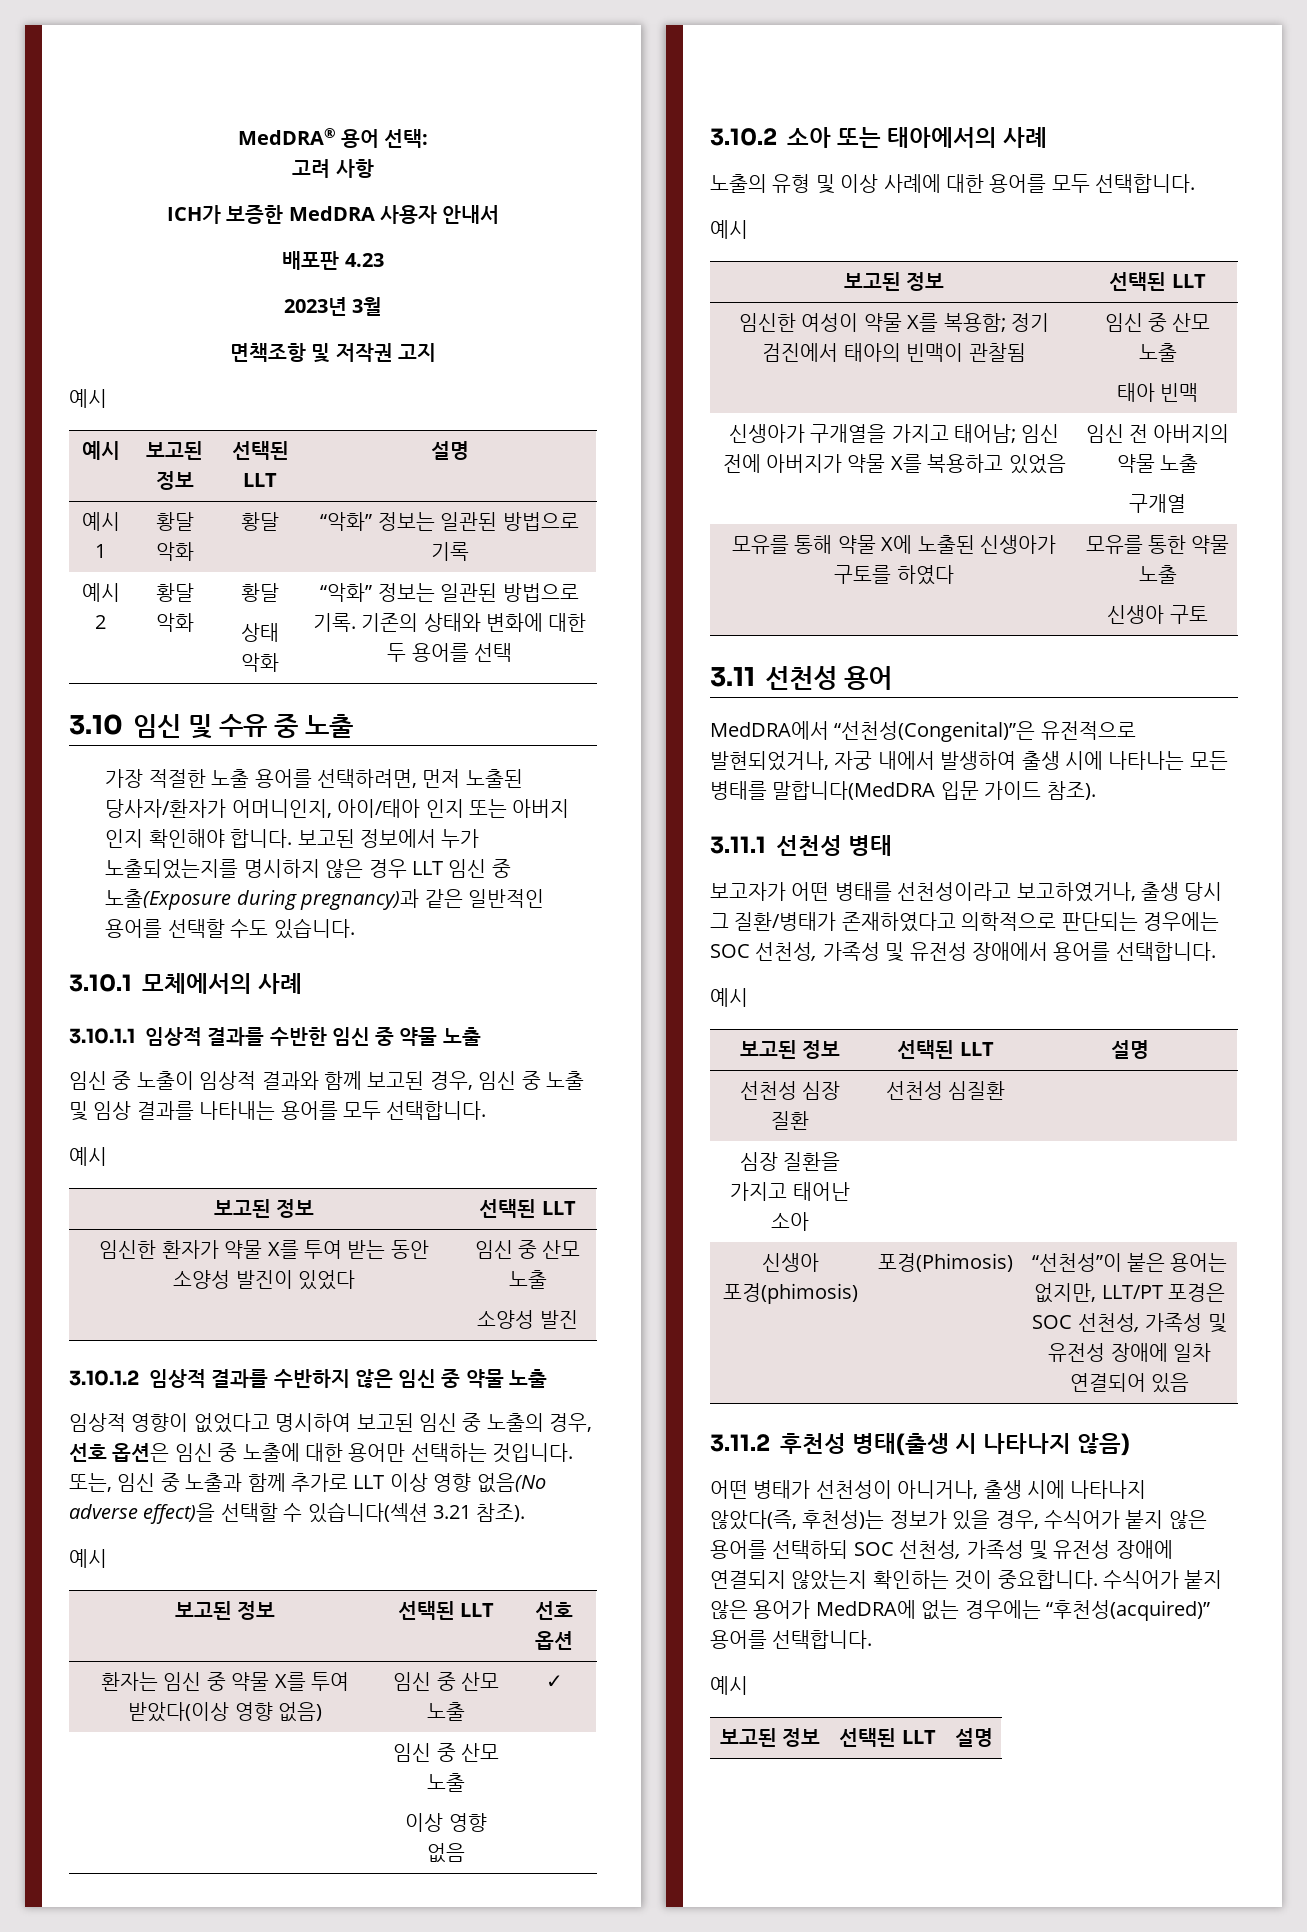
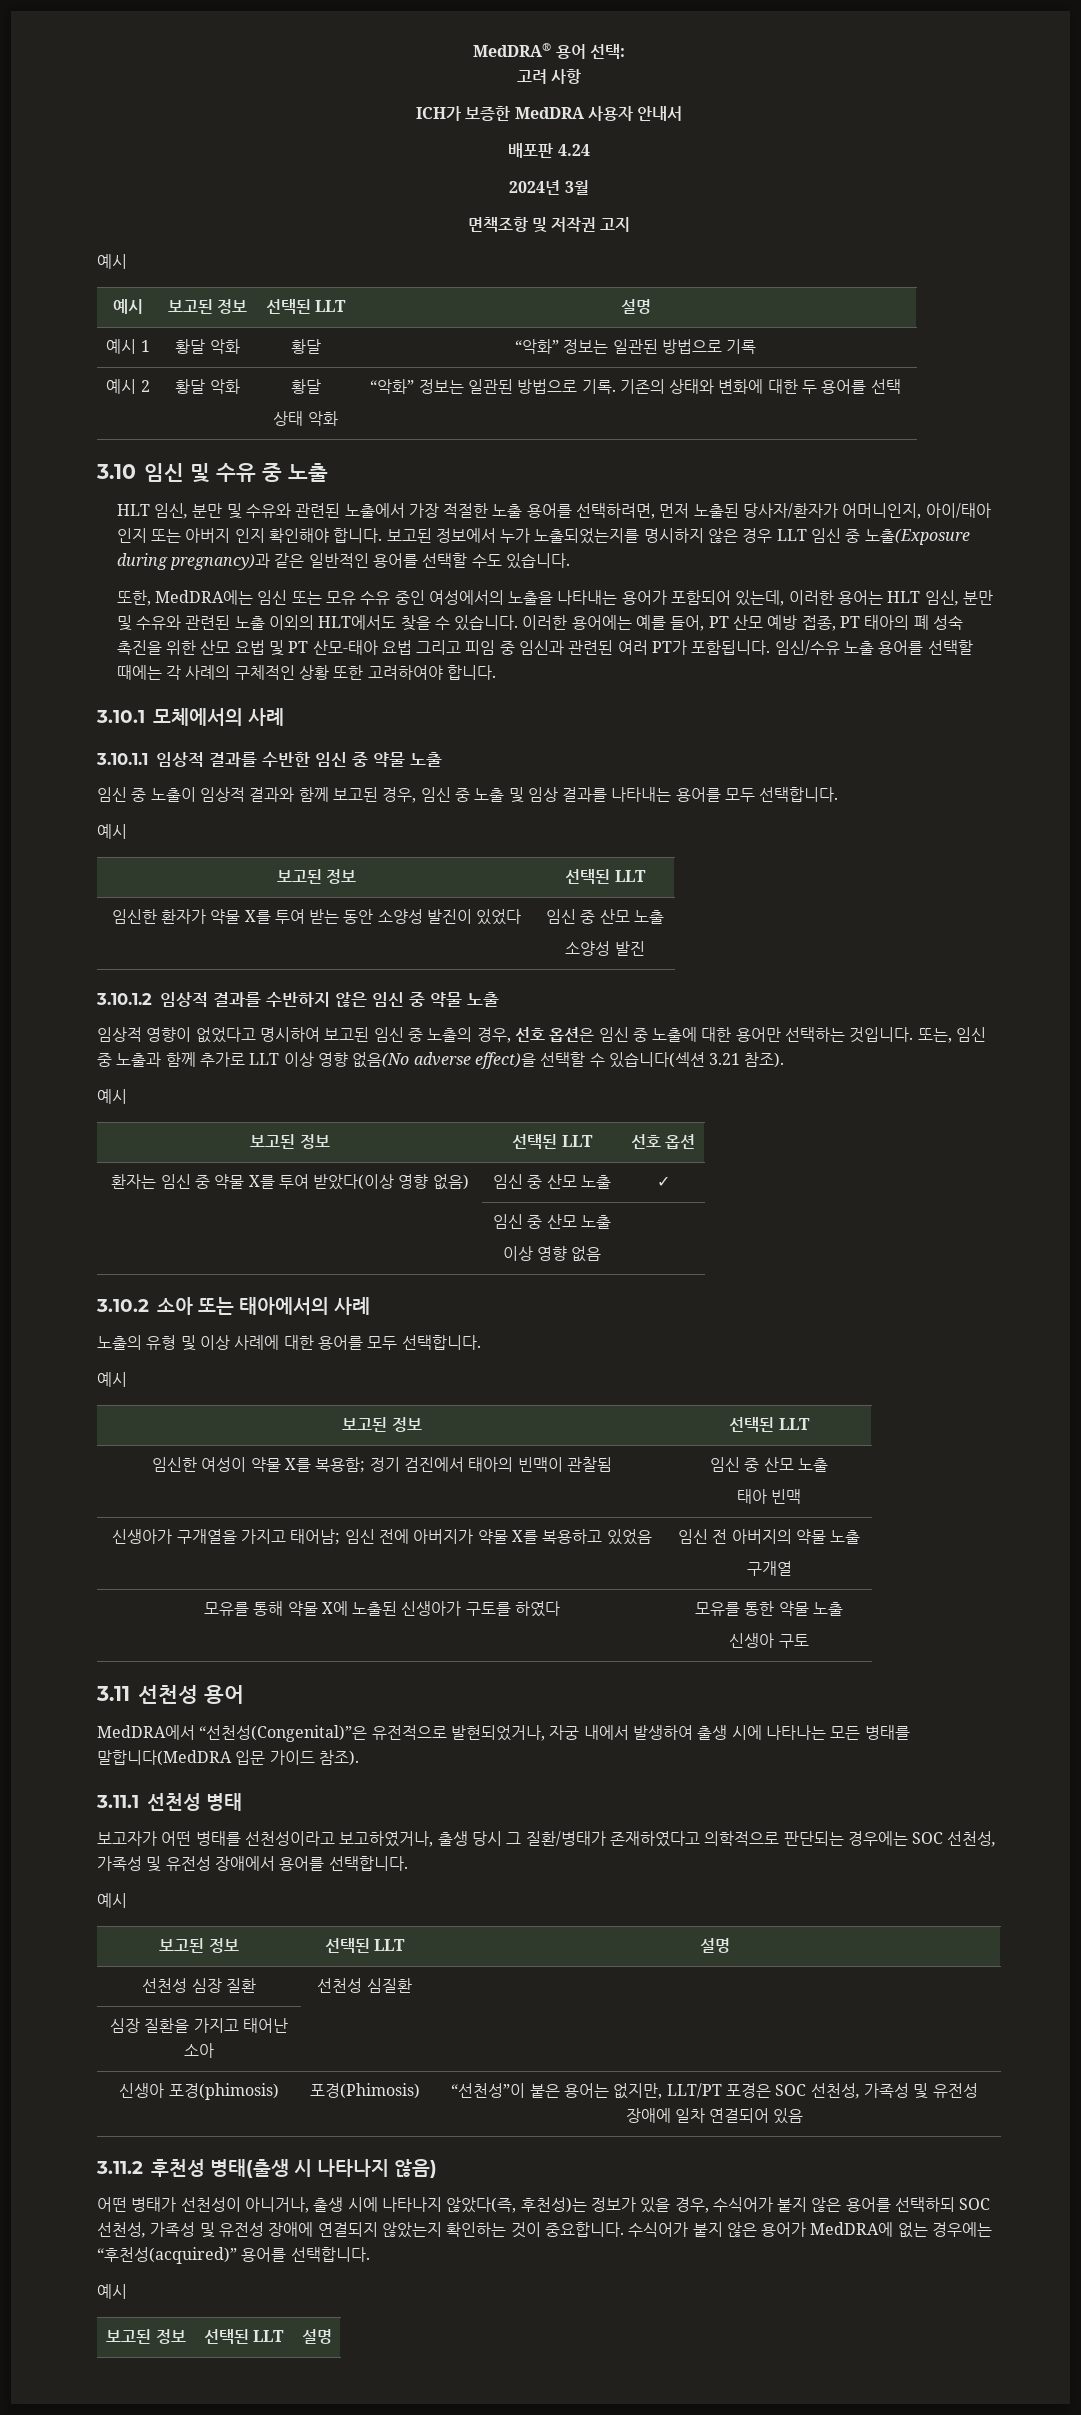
- 배포판 4.23
- 2023년 3월
+ 배포판 4.24
+ 2024년 3월
- 가장 적절한 노출 용어를 선택하려면, 먼저 노출된 당사자/환자가 어머니인지, 아이/태아 인지 또는 아버지 인지 확인해야 합니다.
+ HLT 임신, 분만 및 수유와 관련된 노출에서 가장 적절한 노출 용어를 선택하려면, 먼저 노출된 당사자/환자가 어머니인지, 아이/태아 인지 또는 아버지 인지 확인해야 합니다.
+ 또한, MedDRA에는 임신 또는 모유 수유 중인 여성에서의 노출을 나타내는 용어가 포함되어 있는데, 이러한 용어는 HLT 임신, 분만 및 수유와 관련된 노출 이외의 HLT에서도 찾을 수 있습니다. 이러한 용어에는 예를 들어, PT 산모 예방 접종, PT 태아의 폐 성숙 촉진을 위한 산모 요법 및 PT 산모-태아 요법 그리고 피임 중 임신과 관련된 여러 PT가 포함됩니다. 임신/수유 노출 용어를 선택할 때에는 각 사례의 구체적인 상황 또한 고려하여야 합니다.

